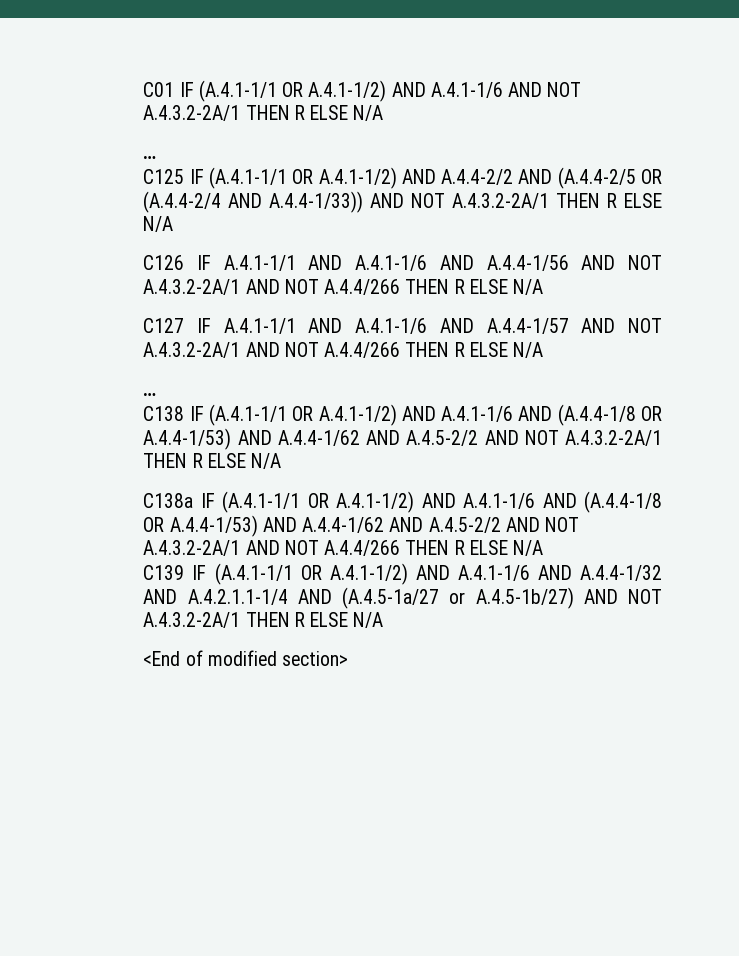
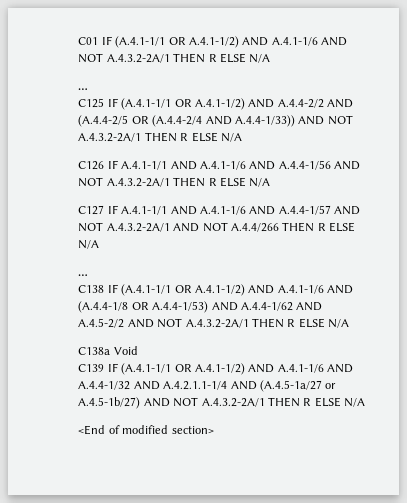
- C126 IF A.4.1-1/1 AND A.4.1-1/6 AND A.4.4-1/56 AND NOT A.4.3.2-2A/1 AND NOT A.4.4/266 THEN R ELSE N/A
+ C126 IF A.4.1-1/1 AND A.4.1-1/6 AND A.4.4-1/56 AND NOT A.4.3.2-2A/1 THEN R ELSE N/A
- C138a IF (A.4.1-1/1 OR A.4.1-1/2) AND A.4.1-1/6 AND (A.4.4-1/8 OR A.4.4-1/53) AND A.4.4-1/62 AND A.4.5-2/2 AND NOT A.4.3.2-2A/1 AND NOT A.4.4/266 THEN R ELSE N/A
+ C138a Void

